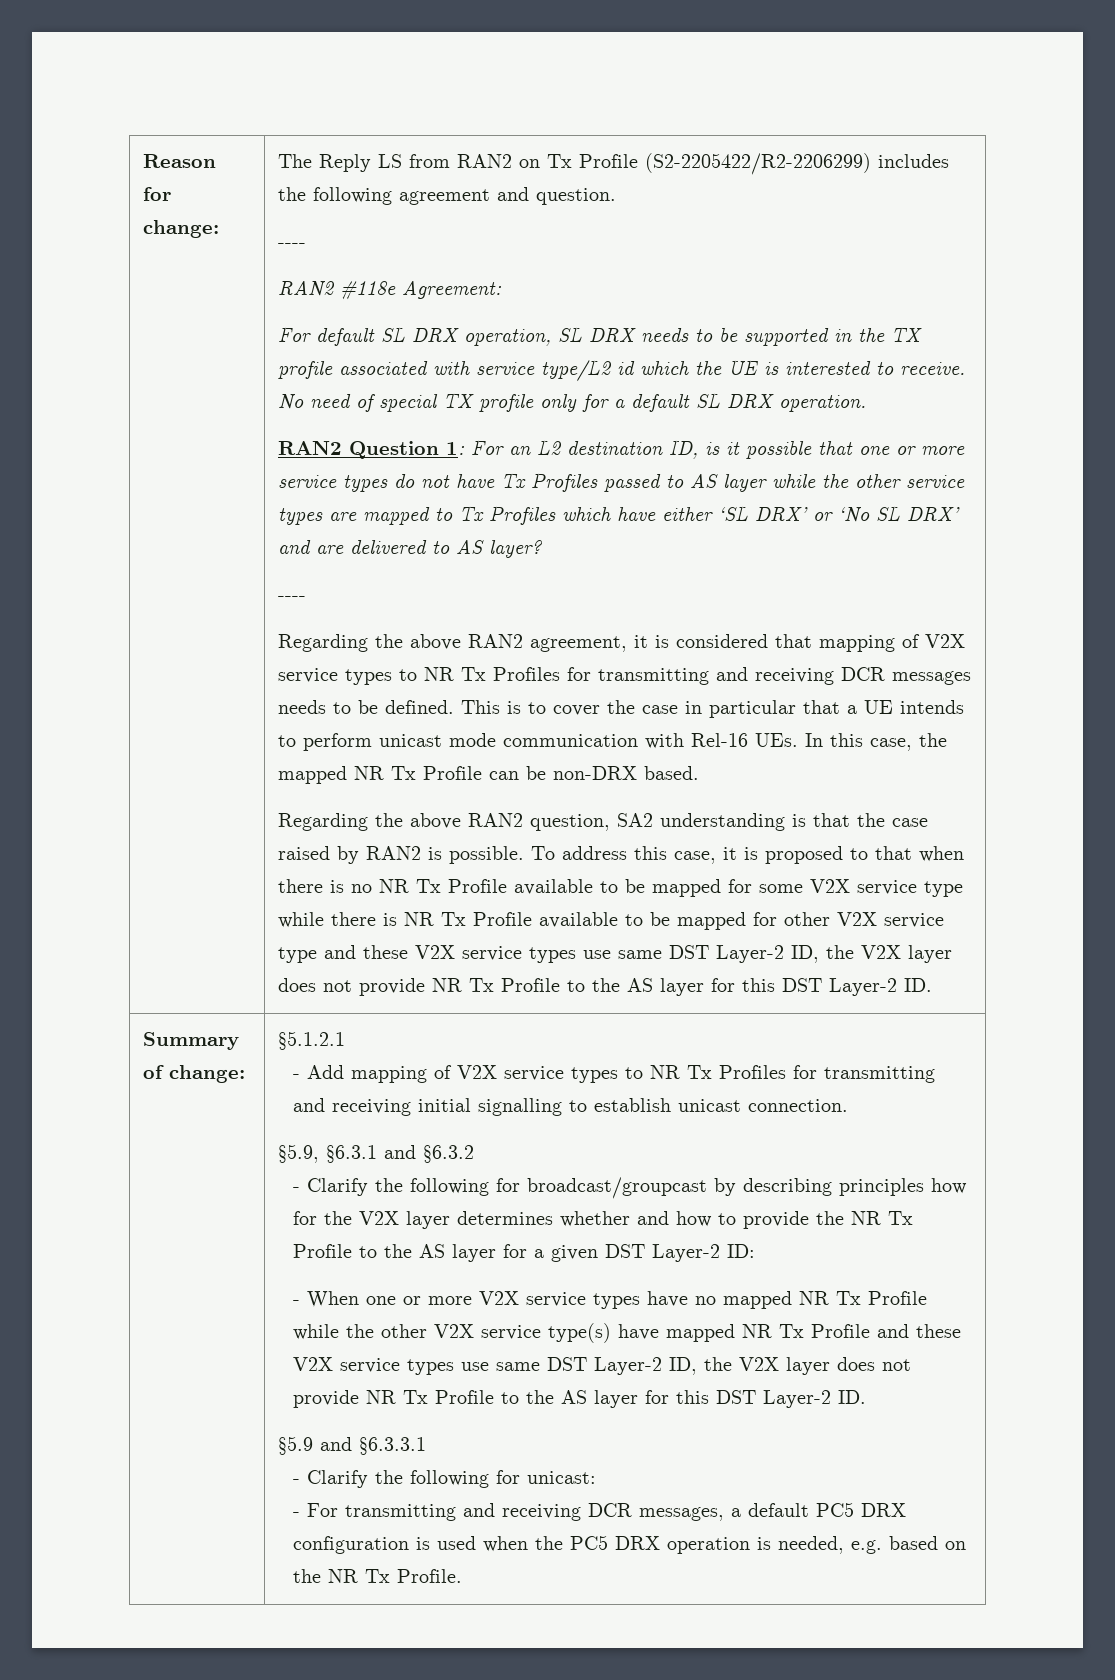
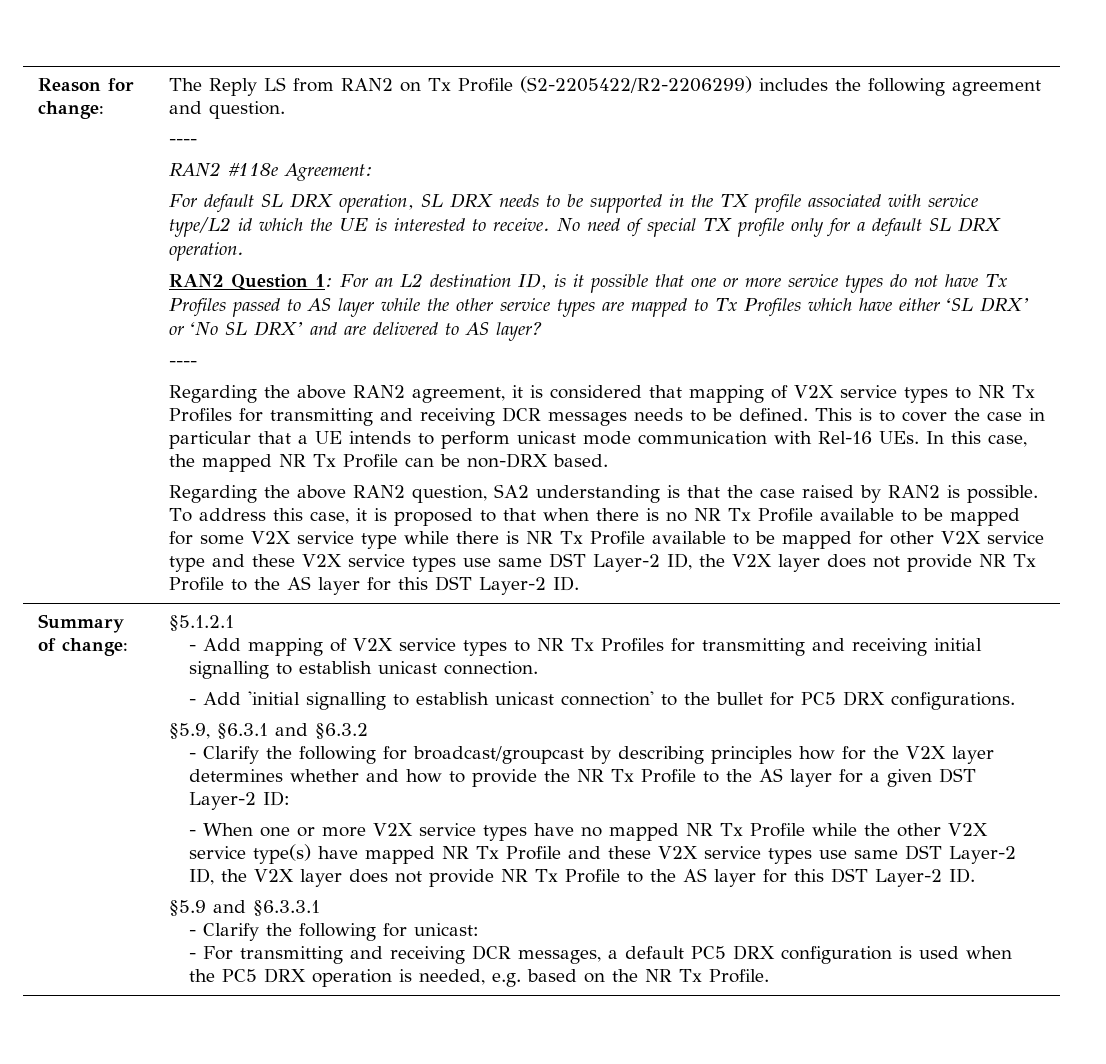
+ - Add 'initial signalling to establish unicast connection' to the bullet for PC5 DRX configurations.

